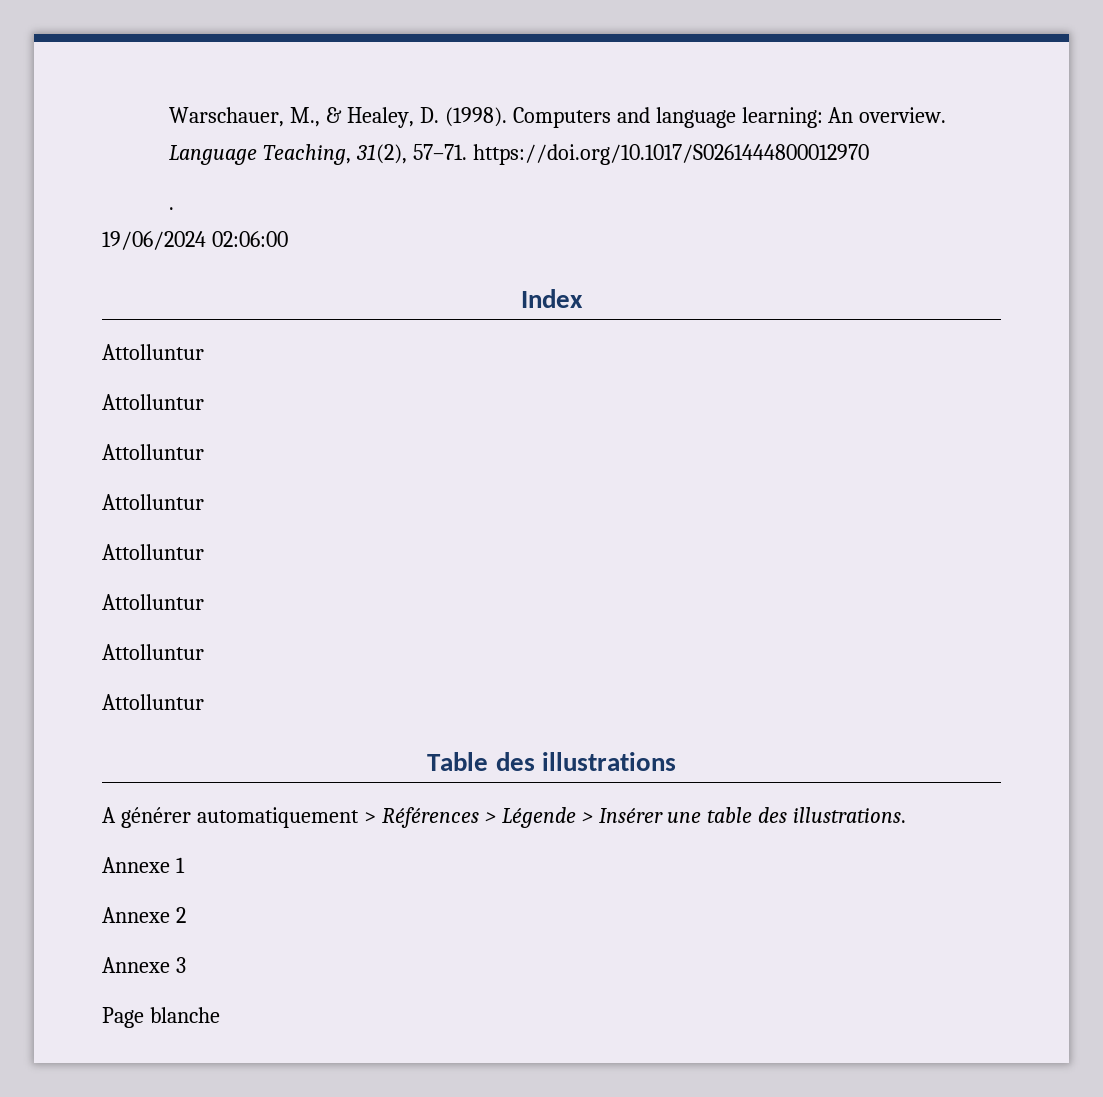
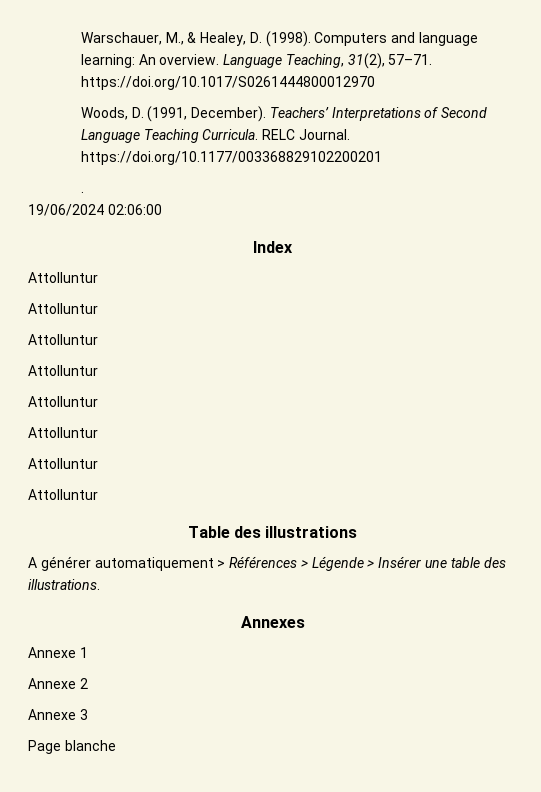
+ Woods, D. (1991, December). Teachers’ Interpretations of Second Language Teaching Curricula. RELC Journal. https://doi.org/10.1177/003368829102200201
+ Annexes

